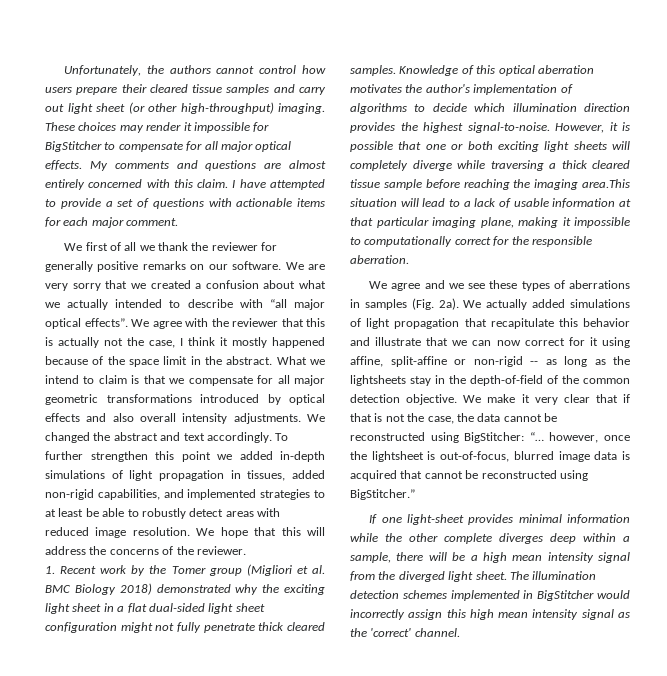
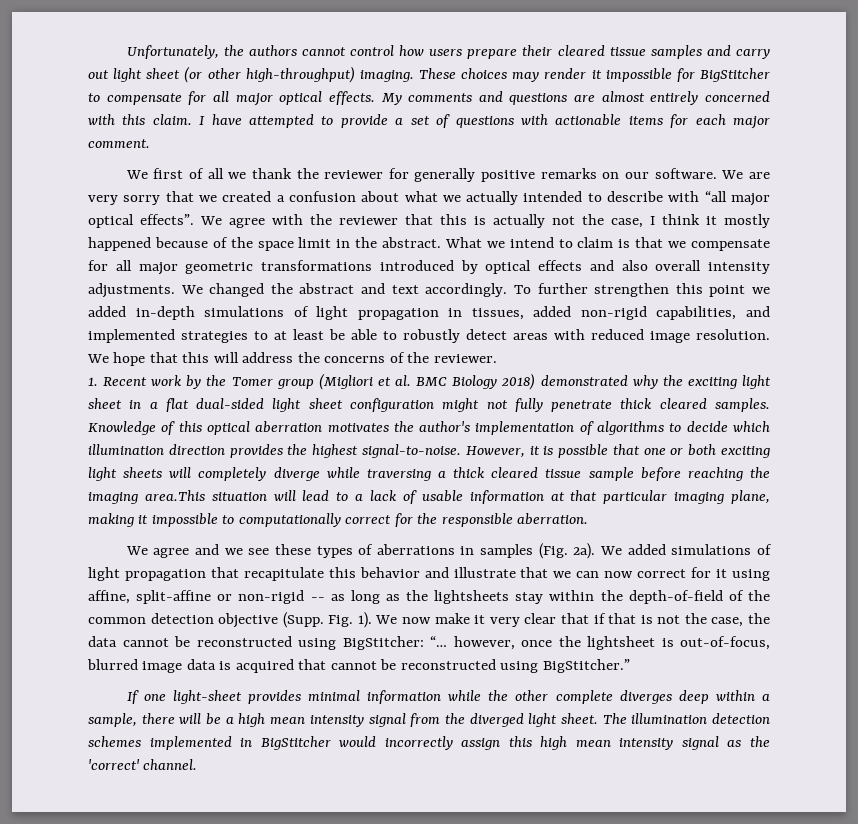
- We actually added simulations of light propagation that recapitulate this behavior and illustrate that we can now correct for it using affine, split-affine or non-rigid -- as long as the lightsheets stay in the depth-of-field of the common detection objective. We make it very clear that if that is not the case, the data cannot be reconstructed using BigStitcher:
+ We added simulations of light propagation that recapitulate this behavior and illustrate that we can now correct for it using affine, split-affine or non-rigid -- as long as the lightsheets stay within the depth-of-field of the common detection objective (Supp. Fig. 1). We now make it very clear that if that is not the case, the data cannot be reconstructed using BigStitcher:

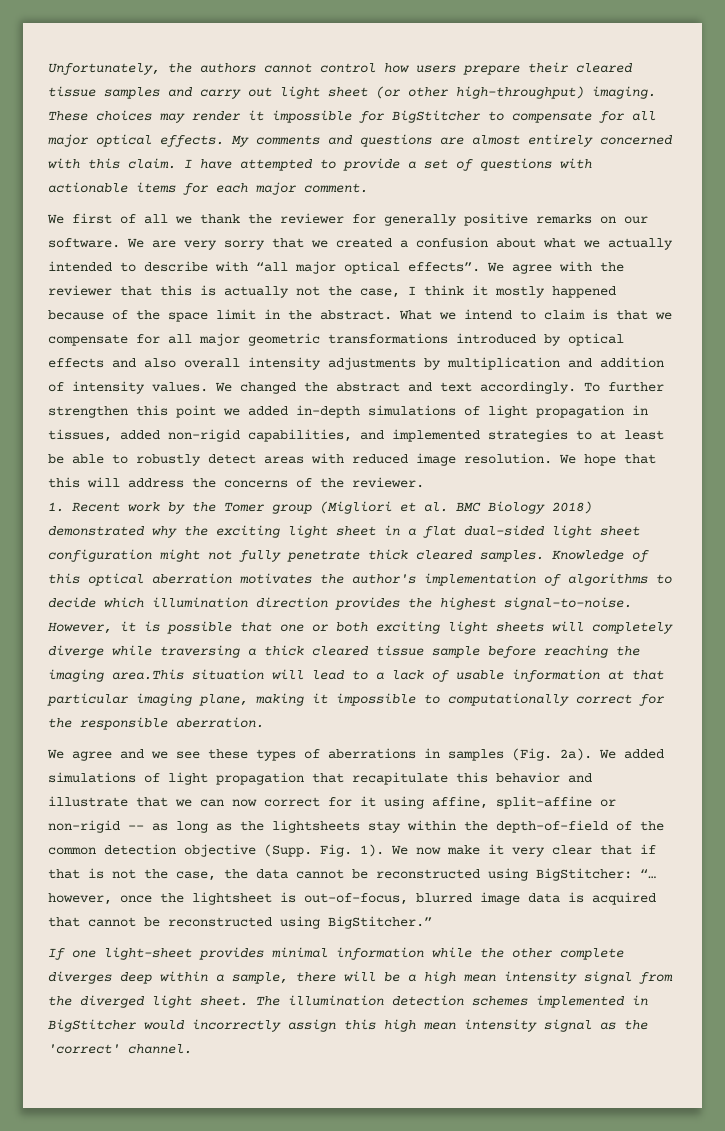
- What we intend to claim is that we compensate for all major geometric transformations introduced by optical effects and also overall intensity adjustments.
+ What we intend to claim is that we compensate for all major geometric transformations introduced by optical effects and also overall intensity adjustments by multiplication and addition of intensity values.

